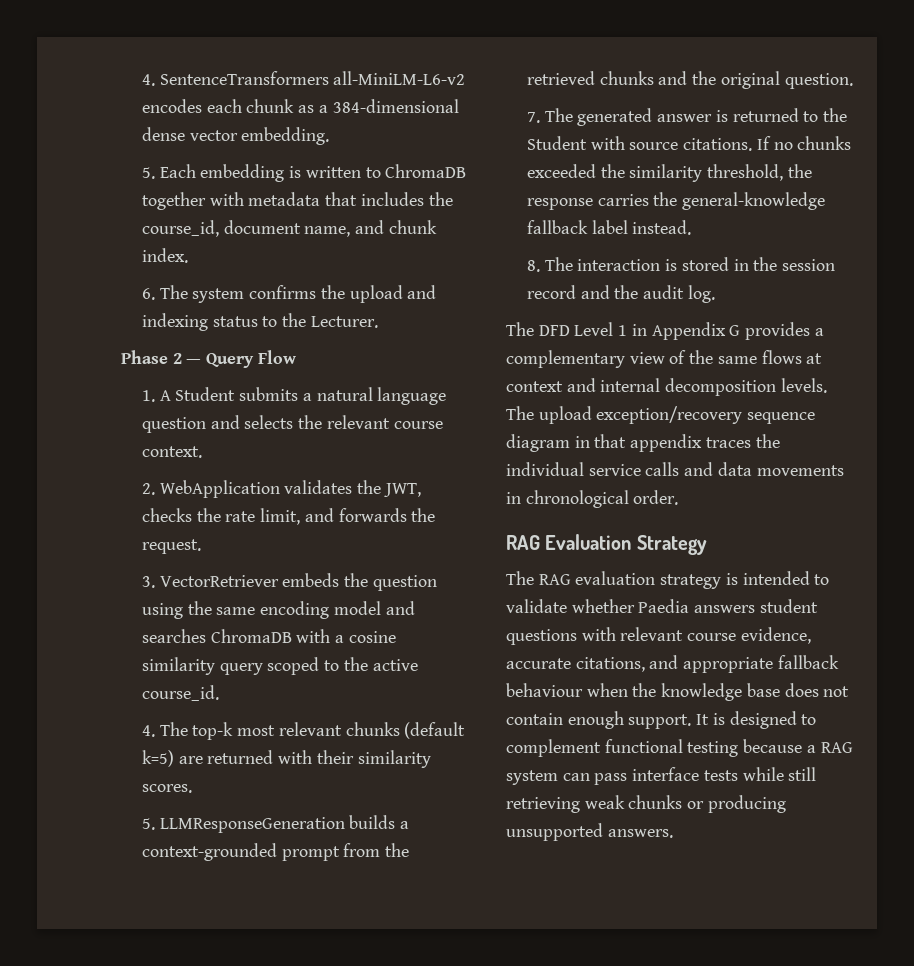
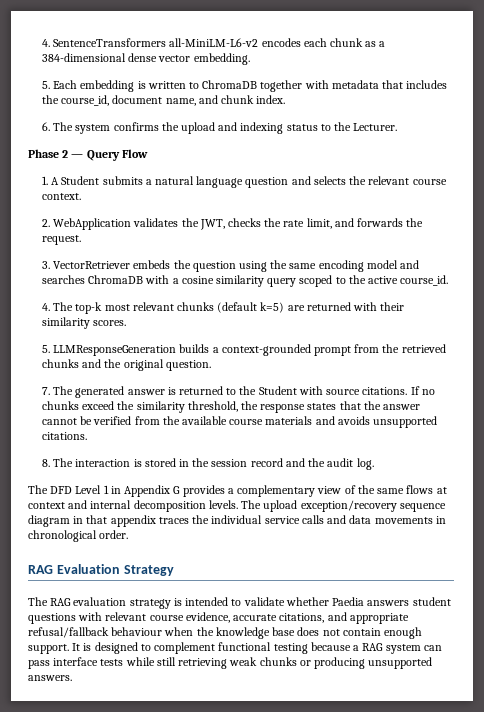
- If no chunks exceeded the similarity threshold, the response carries the general-knowledge fallback label instead.
+ If no chunks exceed the similarity threshold, the response states that the answer cannot be verified from the available course materials and avoids unsupported citations.
- The RAG evaluation strategy is intended to validate whether Paedia answers student questions with relevant course evidence, accurate citations, and appropriate fallback behaviour when the knowledge base does not contain enough support.
+ The RAG evaluation strategy is intended to validate whether Paedia answers student questions with relevant course evidence, accurate citations, and appropriate refusal/fallback behaviour when the knowledge base does not contain enough support.

